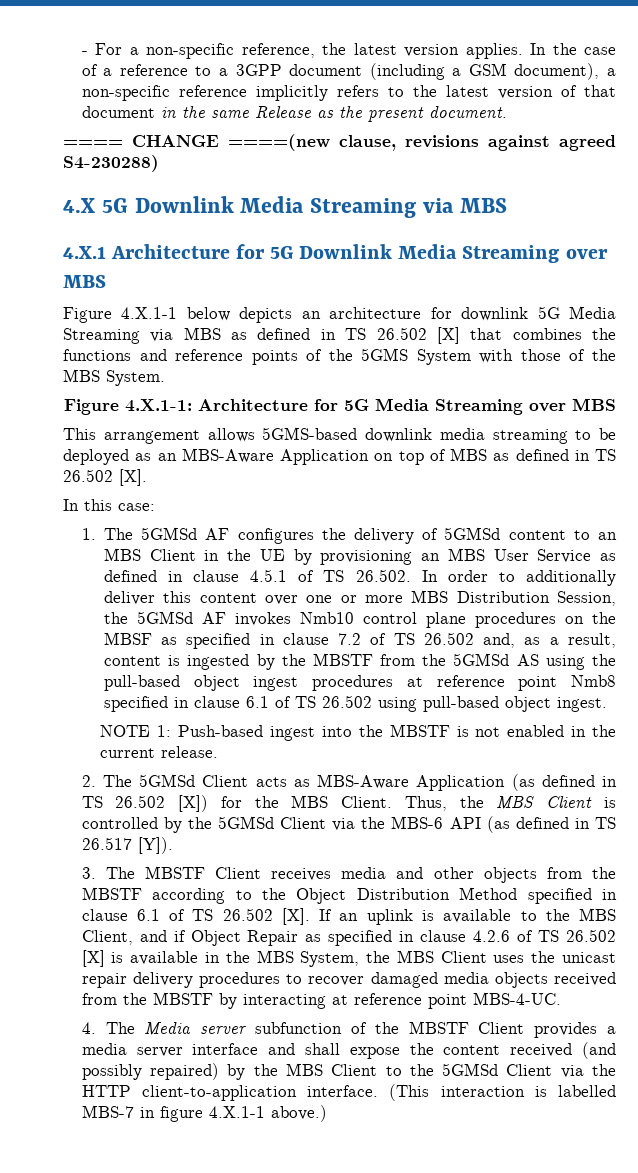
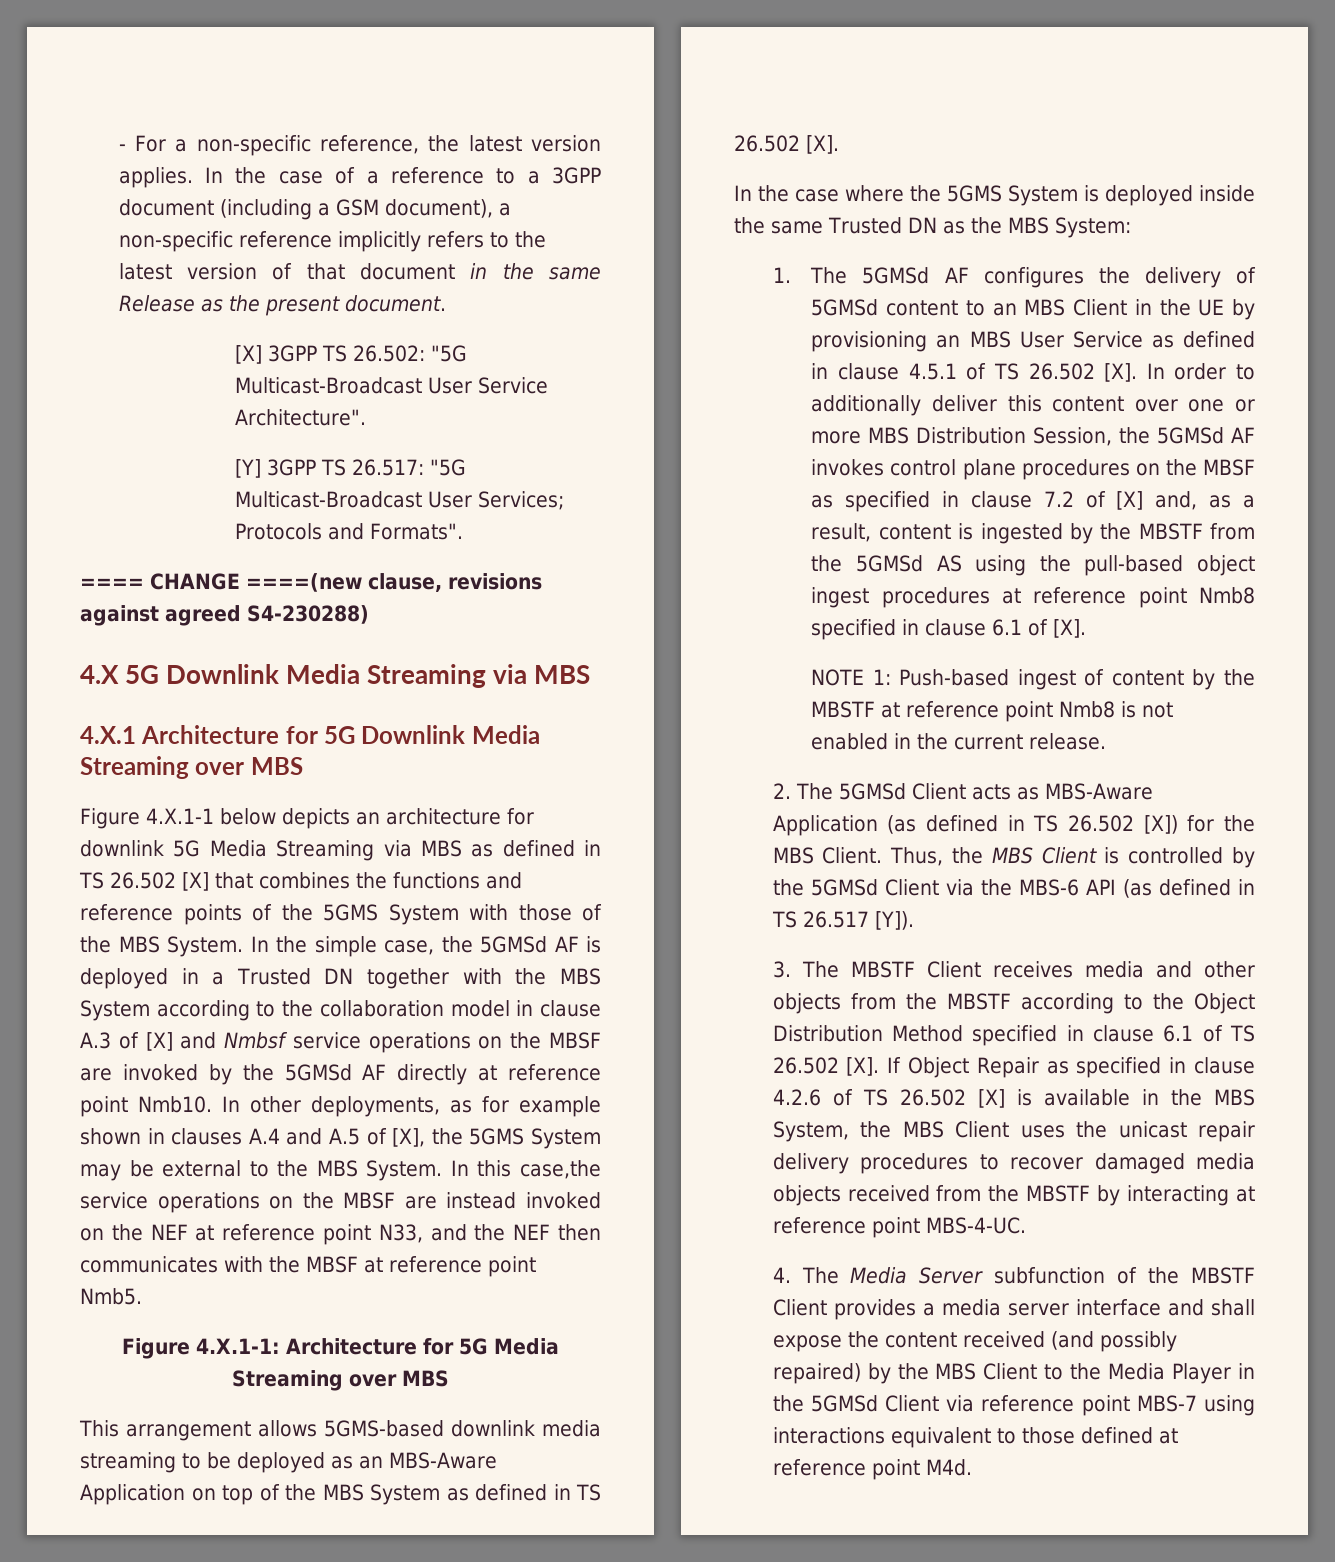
+ [X] 3GPP TS 26.502: "5G Multicast-Broadcast User Service Architecture".
+ [Y] 3GPP TS 26.517: "5G Multicast-Broadcast User Services; Protocols and Formats".
+ In the simple case, the 5GMSd AF is deployed in a Trusted DN together with the MBS System according to the collaboration model in clause A.3 of [X] and Nmbsf service operations on the MBSF are invoked by the 5GMSd AF directly at reference point Nmb10. In other deployments, as for example shown in clauses A.4 and A.5 of [X], the 5GMS System may be external to the MBS System. In this case,the service operations on the MBSF are instead invoked on the NEF at reference point N33, and the NEF then communicates with the MBSF at reference point Nmb5.
- This arrangement allows 5GMS-based downlink media streaming to be deployed as an MBS-Aware Application on top of MBS as defined in TS 26.502 [X].
+ This arrangement allows 5GMS-based downlink media streaming to be deployed as an MBS-Aware Application on top of the MBS System as defined in TS 26.502 [X].
- In this case:
+ In the case where the 5GMS System is deployed inside the same Trusted DN as the MBS System:
- 1. The 5GMSd AF configures the delivery of 5GMSd content to an MBS Client in the UE by provisioning an MBS User Service as defined in clause 4.5.1 of TS 26.502. In order to additionally deliver this content over one or more MBS Distribution Session, the 5GMSd AF invokes Nmb10 control plane procedures on the MBSF as specified in clause 7.2 of TS 26.502 and, as a result, content is ingested by the MBSTF from the 5GMSd AS using the pull-based object ingest procedures at reference point Nmb8 specified in clause 6.1 of TS 26.502 using pull-based object ingest.
- NOTE 1: Push-based ingest into the MBSTF is not enabled in the current release.
+ 1. The 5GMSd AF configures the delivery of 5GMSd content to an MBS Client in the UE by provisioning an MBS User Service as defined in clause 4.5.1 of TS 26.502 [X]. In order to additionally deliver this content over one or more MBS Distribution Session, the 5GMSd AF invokes control plane procedures on the MBSF as specified in clause 7.2 of [X] and, as a result, content is ingested by the MBSTF from the 5GMSd AS using the pull-based object ingest procedures at reference point Nmb8 specified in clause 6.1 of [X].
+ NOTE 1: Push-based ingest of content by the MBSTF at reference point Nmb8 is not enabled in the current release.
- 3. The MBSTF Client receives media and other objects from the MBSTF according to the Object Distribution Method specified in clause 6.1 of TS 26.502 [X]. If an uplink is available to the MBS Client, and if Object Repair as specified in clause 4.2.6 of TS 26.502 [X] is available in the MBS System, the MBS Client uses the unicast repair delivery procedures to recover damaged media objects received from the MBSTF by interacting at reference point MBS-4-UC.
+ 3. The MBSTF Client receives media and other objects from the MBSTF according to the Object Distribution Method specified in clause 6.1 of TS 26.502 [X]. If Object Repair as specified in clause 4.2.6 of TS 26.502 [X] is available in the MBS System, the MBS Client uses the unicast repair delivery procedures to recover damaged media objects received from the MBSTF by interacting at reference point MBS-4-UC.
- 4. The Media server subfunction of the MBSTF Client provides a media server interface and shall expose the content received (and possibly repaired) by the MBS Client to the 5GMSd Client via the HTTP client-to-application interface. (This interaction is labelled MBS-7 in figure 4.X.1-1 above.)
+ 4. The Media Server subfunction of the MBSTF Client provides a media server interface and shall expose the content received (and possibly repaired) by the MBS Client to the Media Player in the 5GMSd Client via reference point MBS-7 using interactions equivalent to those defined at reference point M4d.

